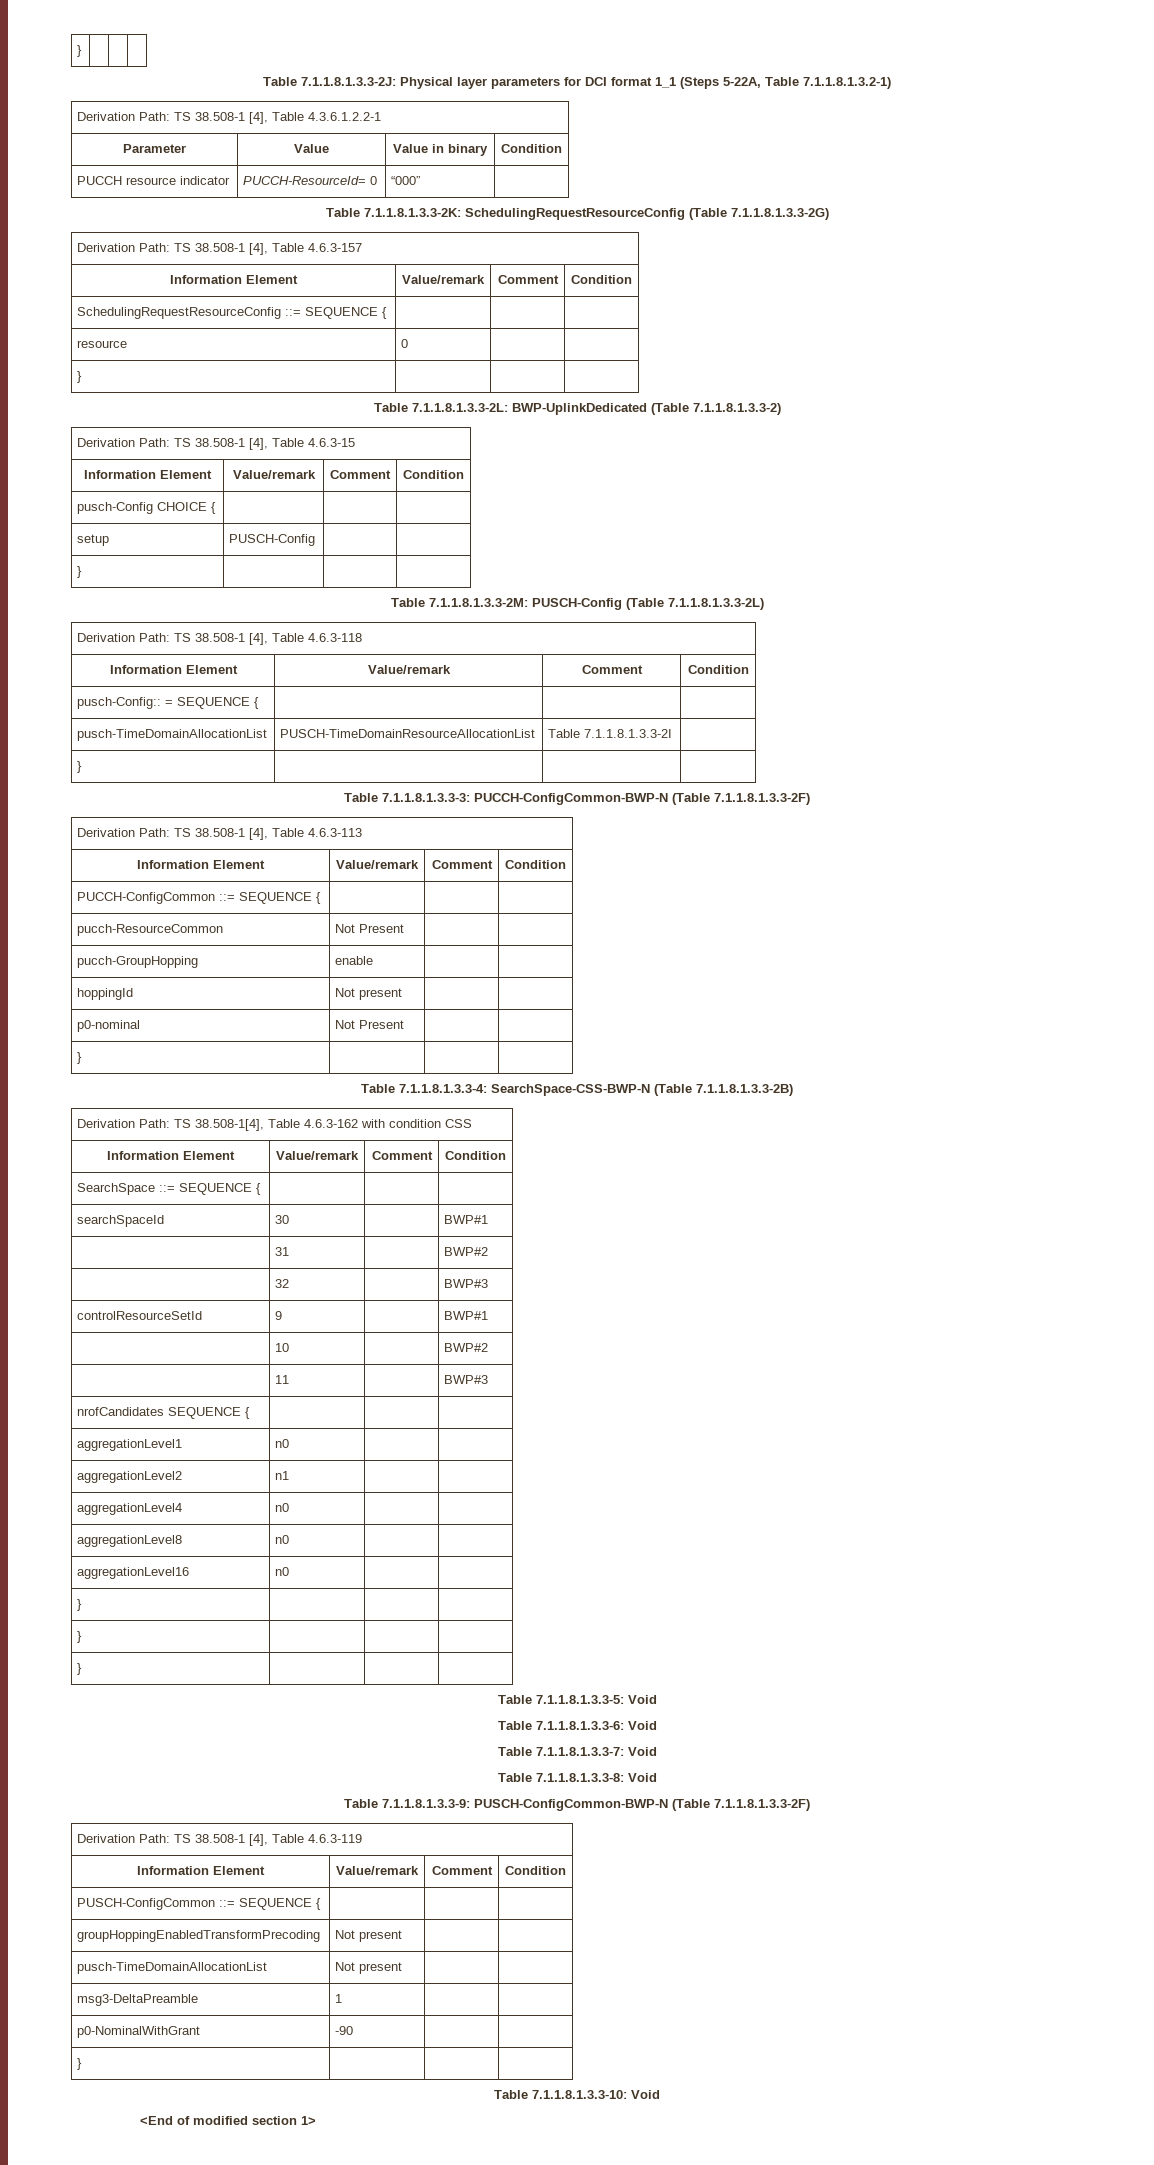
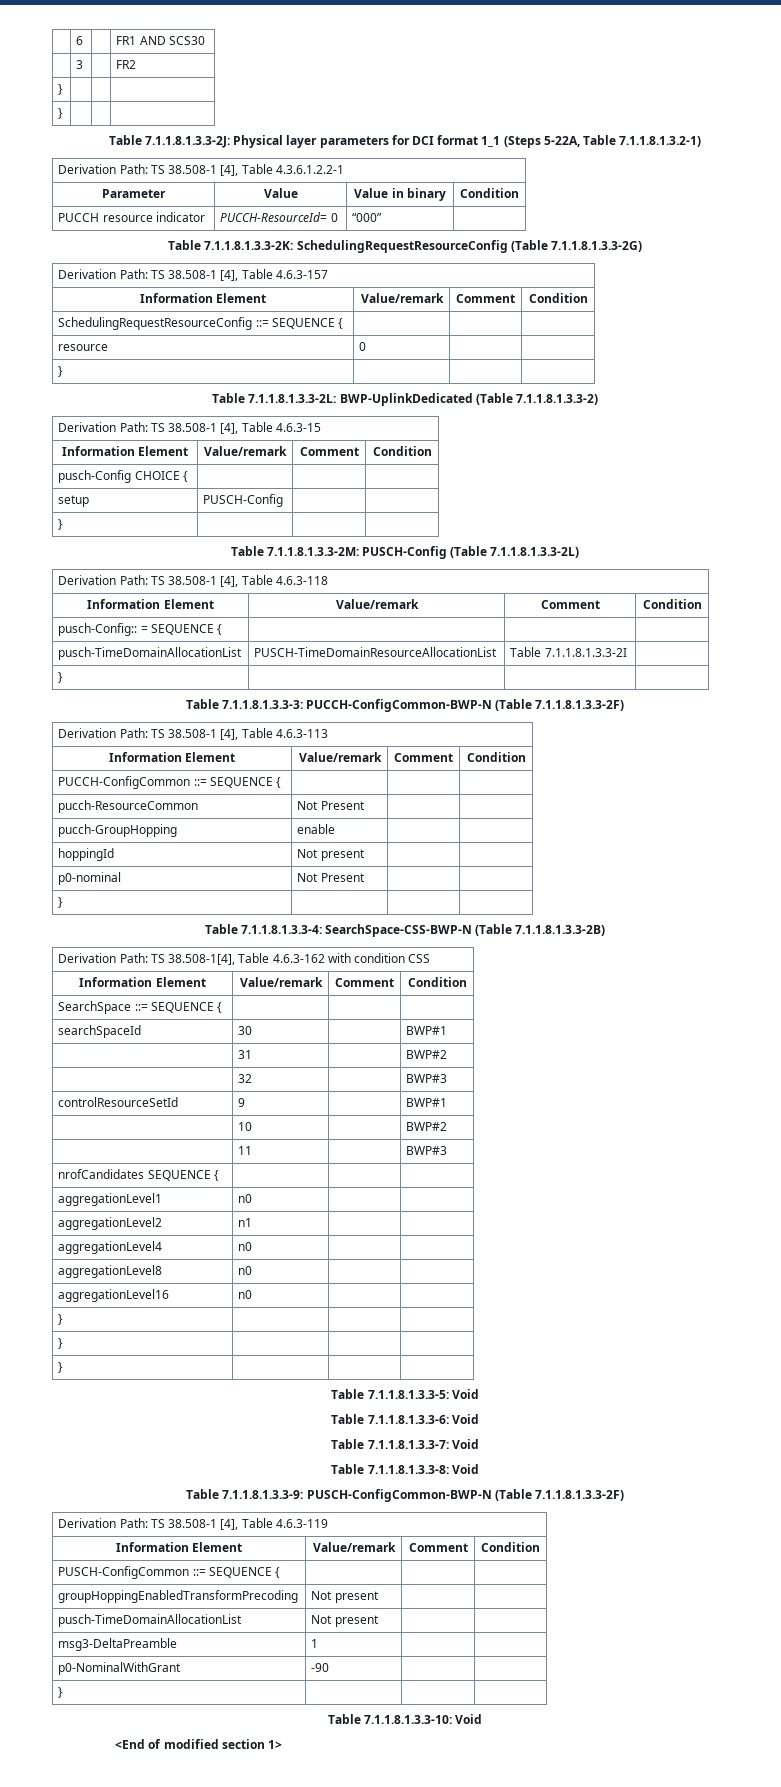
+ | 6 | | FR1 AND SCS30
+ | 3 | | FR2
+ } | | |

